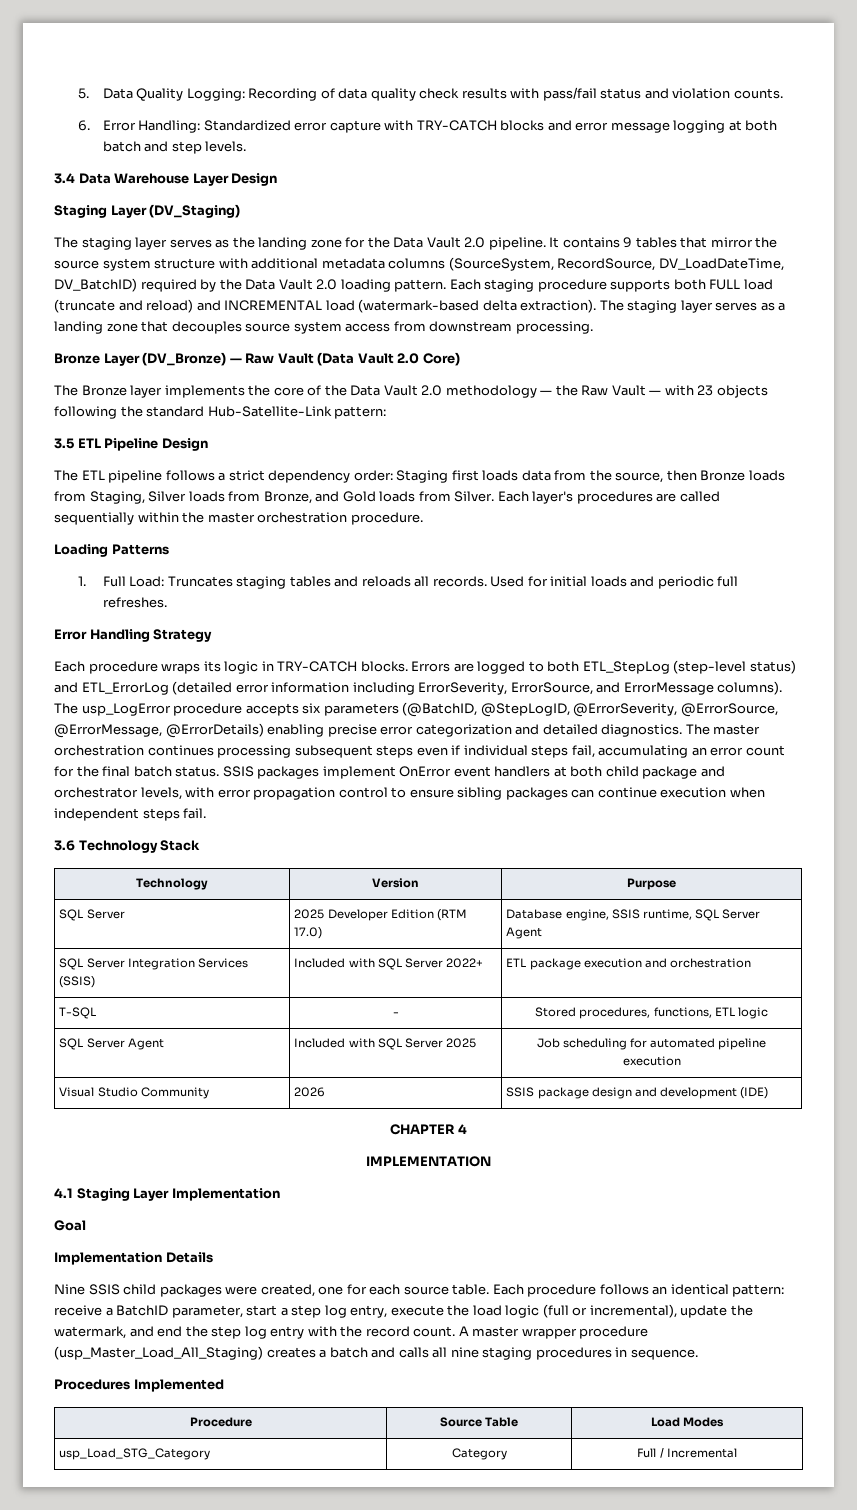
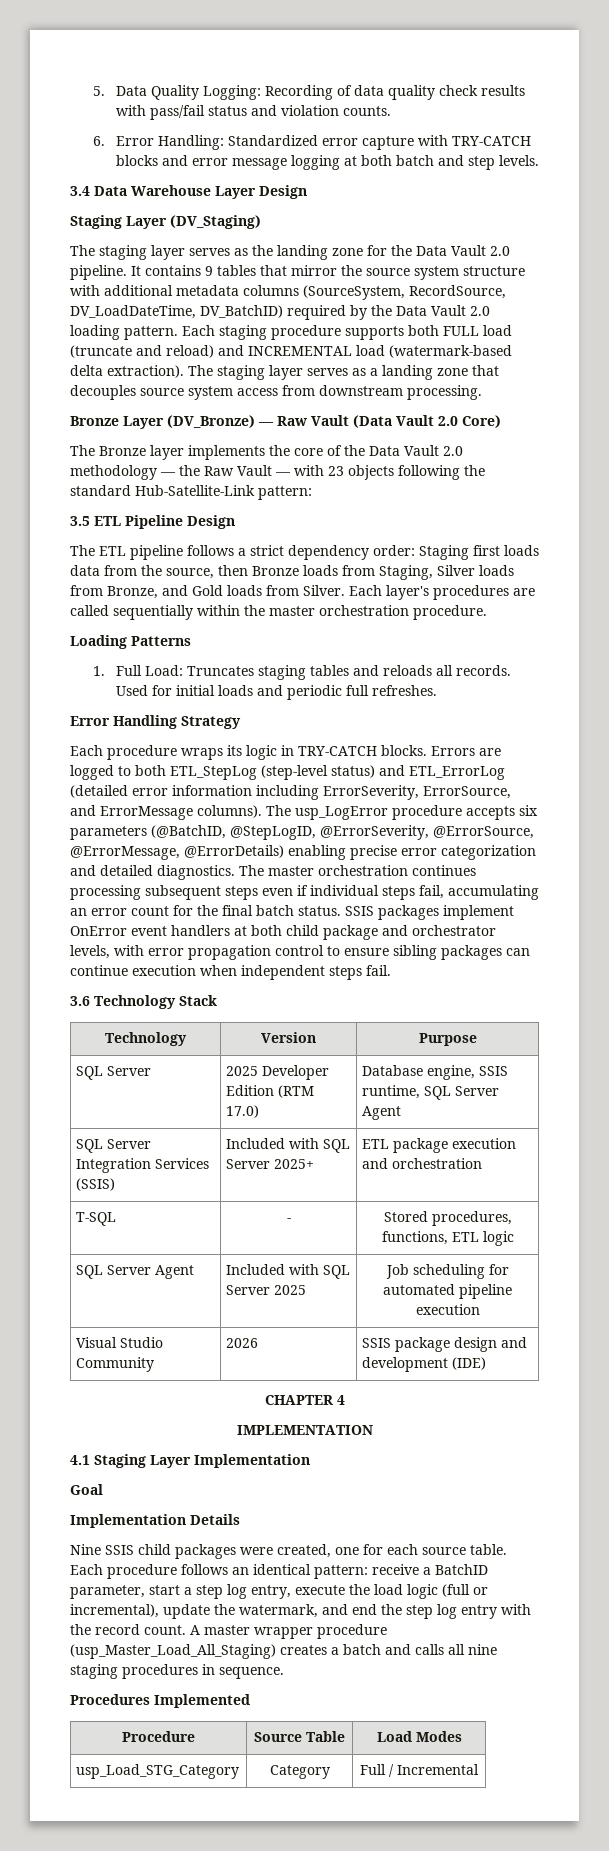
- SQL Server Integration Services (SSIS) | Included with SQL Server 2022+ | ETL package execution and orchestration
+ SQL Server Integration Services (SSIS) | Included with SQL Server 2025+ | ETL package execution and orchestration

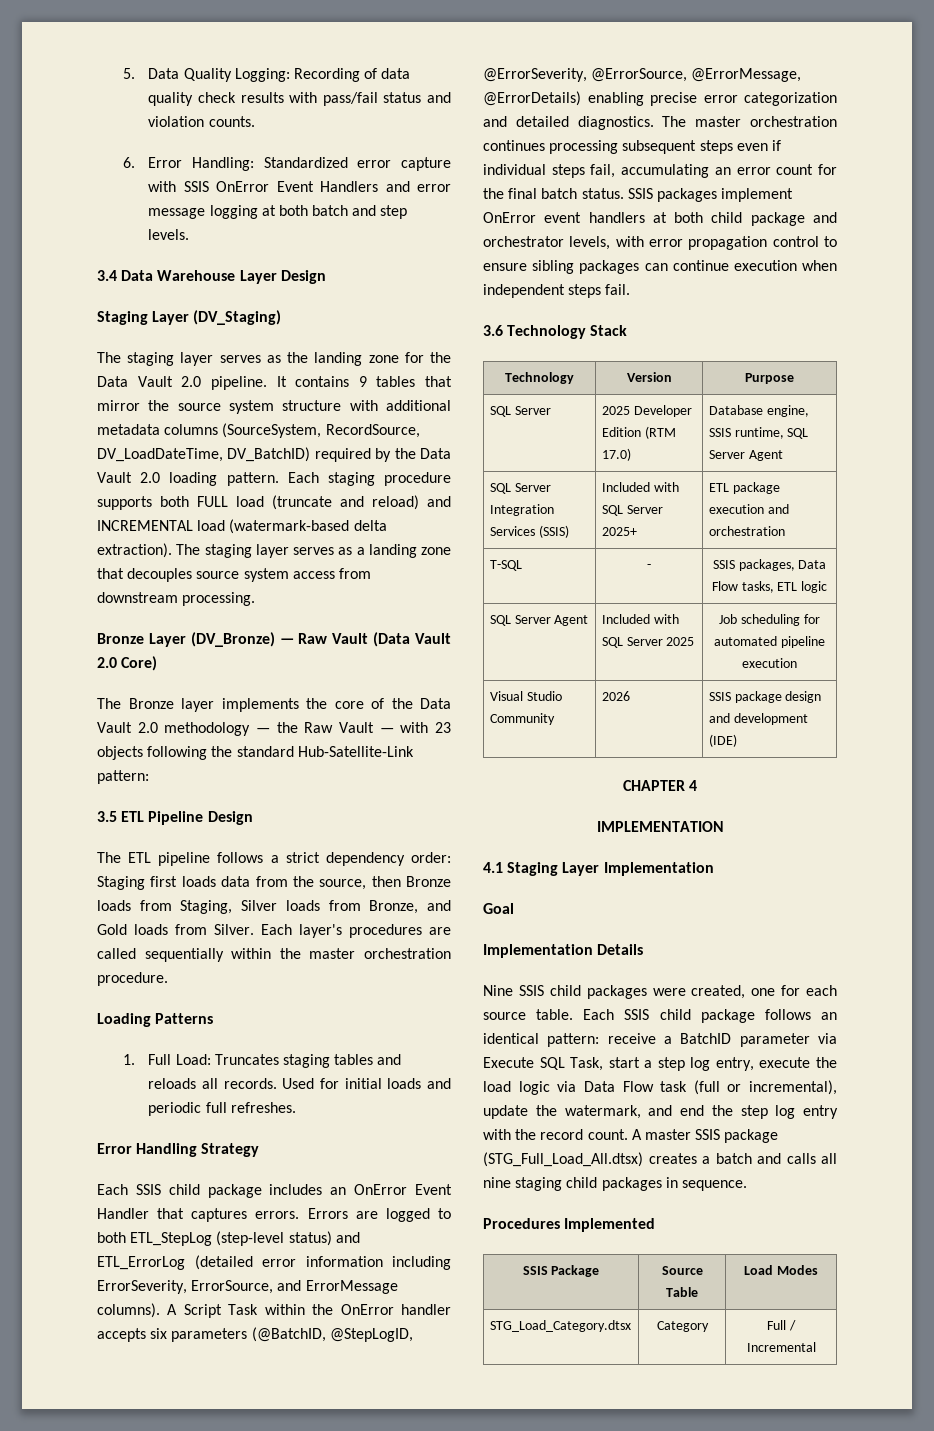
- 6. Error Handling: Standardized error capture with TRY-CATCH blocks and error message logging at both batch and step levels.
+ 6. Error Handling: Standardized error capture with SSIS OnError Event Handlers and error message logging at both batch and step levels.
- Each procedure wraps its logic in TRY-CATCH blocks.
+ Each SSIS child package includes an OnError Event Handler that captures errors.
- The usp_LogError procedure accepts six parameters (@BatchID, @StepLogID, @ErrorSeverity, @ErrorSource, @ErrorMessage, @ErrorDetails) enabling precise error categorization and detailed diagnostics.
+ A Script Task within the OnError handler accepts six parameters (@BatchID, @StepLogID, @ErrorSeverity, @ErrorSource, @ErrorMessage, @ErrorDetails) enabling precise error categorization and detailed diagnostics.
- T-SQL | - | Stored procedures, functions, ETL logic
+ T-SQL | - | SSIS packages, Data Flow tasks, ETL logic
- Each procedure follows an identical pattern: receive a BatchID parameter, start a step log entry, execute the load logic (full or incremental), update the watermark, and end the step log entry with the record count.
+ Each SSIS child package follows an identical pattern: receive a BatchID parameter via Execute SQL Task, start a step log entry, execute the load logic via Data Flow task (full or incremental), update the watermark, and end the step log entry with the record count.
- A master wrapper procedure (usp_Master_Load_All_Staging) creates a batch and calls all nine staging procedures in sequence.
+ A master SSIS package (STG_Full_Load_All.dtsx) creates a batch and calls all nine staging child packages in sequence.
- Procedure | Source Table | Load Modes
+ SSIS Package | Source Table | Load Modes
- usp_Load_STG_Category | Category | Full / Incremental
+ STG_Load_Category.dtsx | Category | Full / Incremental

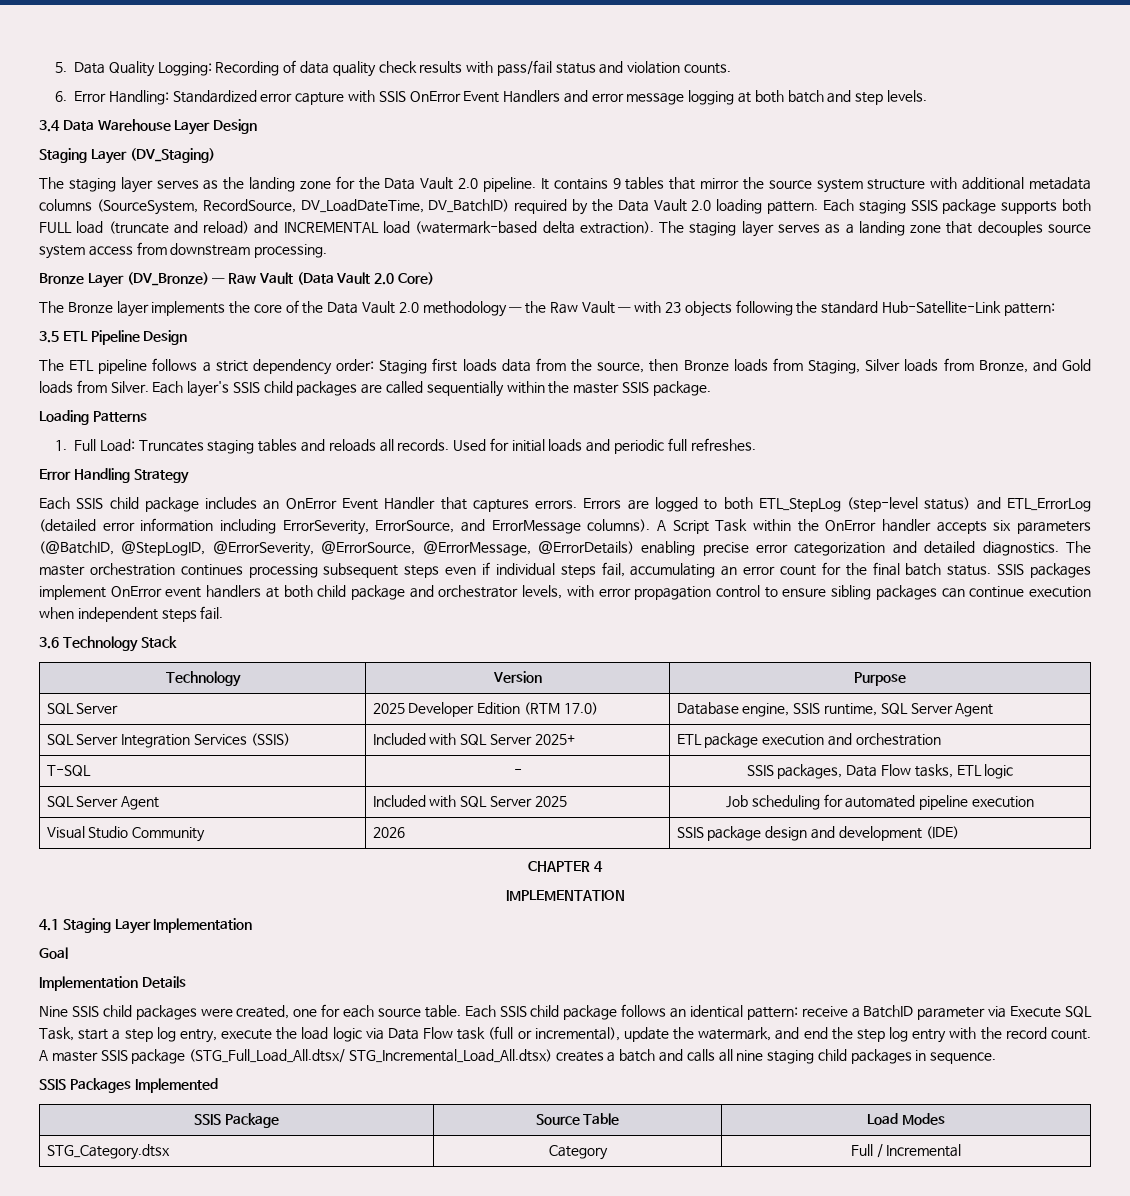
- Each staging procedure supports both FULL load (truncate and reload) and INCREMENTAL load (watermark-based delta extraction).
+ Each staging SSIS package supports both FULL load (truncate and reload) and INCREMENTAL load (watermark-based delta extraction).
- Each layer's procedures are called sequentially within the master orchestration procedure.
+ Each layer's SSIS child packages are called sequentially within the master SSIS package.
- A master SSIS package (STG_Full_Load_All.dtsx) creates a batch and calls all nine staging child packages in sequence.
+ A master SSIS package (STG_Full_Load_All.dtsx/ STG_Incremental_Load_All.dtsx) creates a batch and calls all nine staging child packages in sequence.
- Procedures Implemented
+ SSIS Packages Implemented
- STG_Load_Category.dtsx | Category | Full / Incremental
+ STG_Category.dtsx | Category | Full / Incremental

